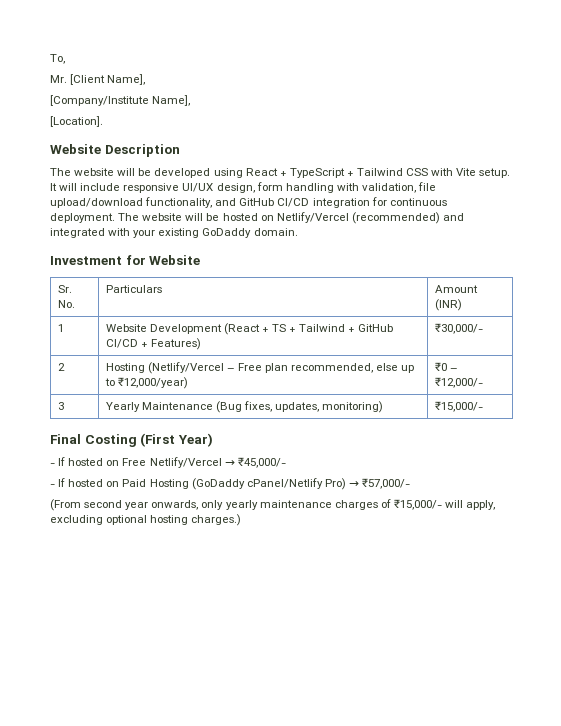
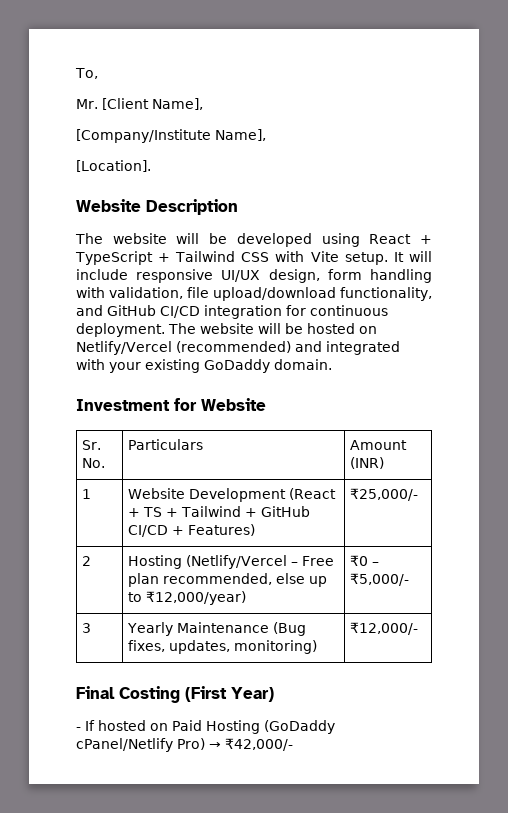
- 1 | Website Development (React + TS + Tailwind + GitHub CI/CD + Features) | ₹30,000/-
+ 1 | Website Development (React + TS + Tailwind + GitHub CI/CD + Features) | ₹25,000/-
- 2 | Hosting (Netlify/Vercel – Free plan recommended, else up to ₹12,000/year) | ₹0 – ₹12,000/-
+ 2 | Hosting (Netlify/Vercel – Free plan recommended, else up to ₹12,000/year) | ₹0 – ₹5,000/-
- 3 | Yearly Maintenance (Bug fixes, updates, monitoring) | ₹15,000/-
+ 3 | Yearly Maintenance (Bug fixes, updates, monitoring) | ₹12,000/-
- - If hosted on Free Netlify/Vercel → ₹45,000/-
- - If hosted on Paid Hosting (GoDaddy cPanel/Netlify Pro) → ₹57,000/-
- (From second year onwards, only yearly maintenance charges of ₹15,000/- will apply, excluding optional hosting charges.)
+ - If hosted on Paid Hosting (GoDaddy cPanel/Netlify Pro) → ₹42,000/-

